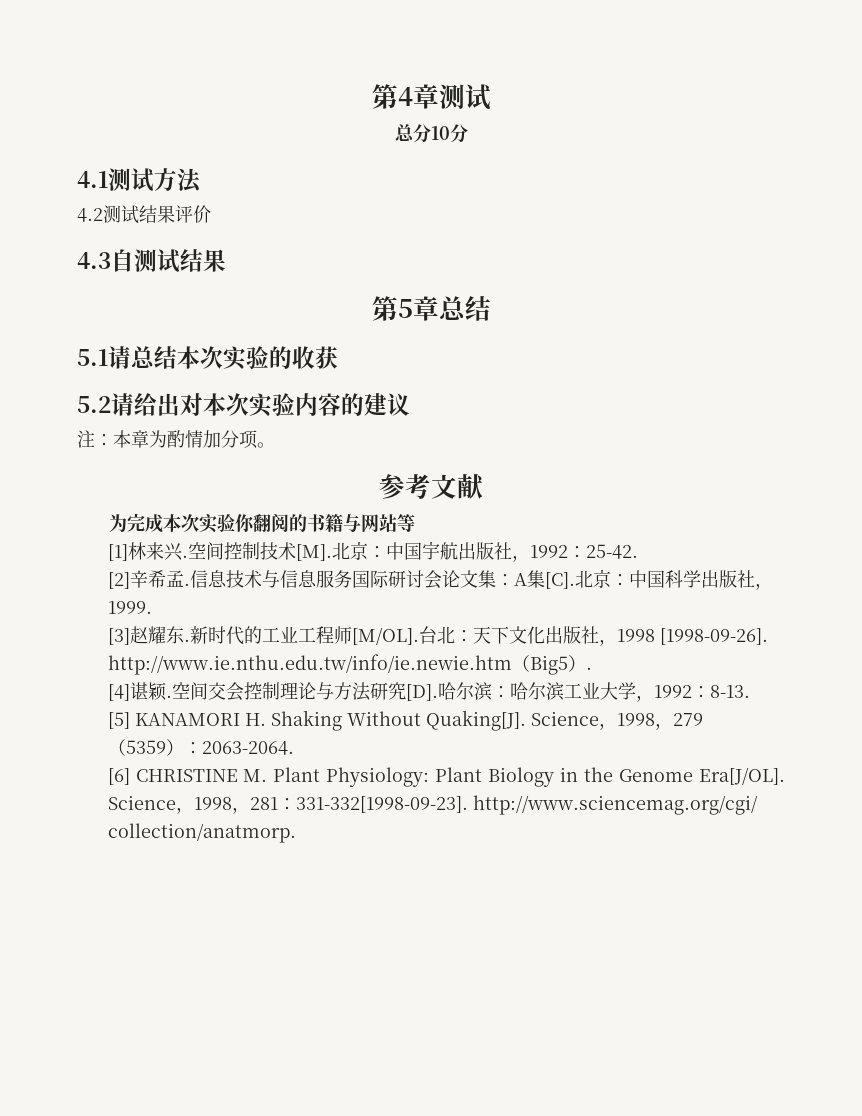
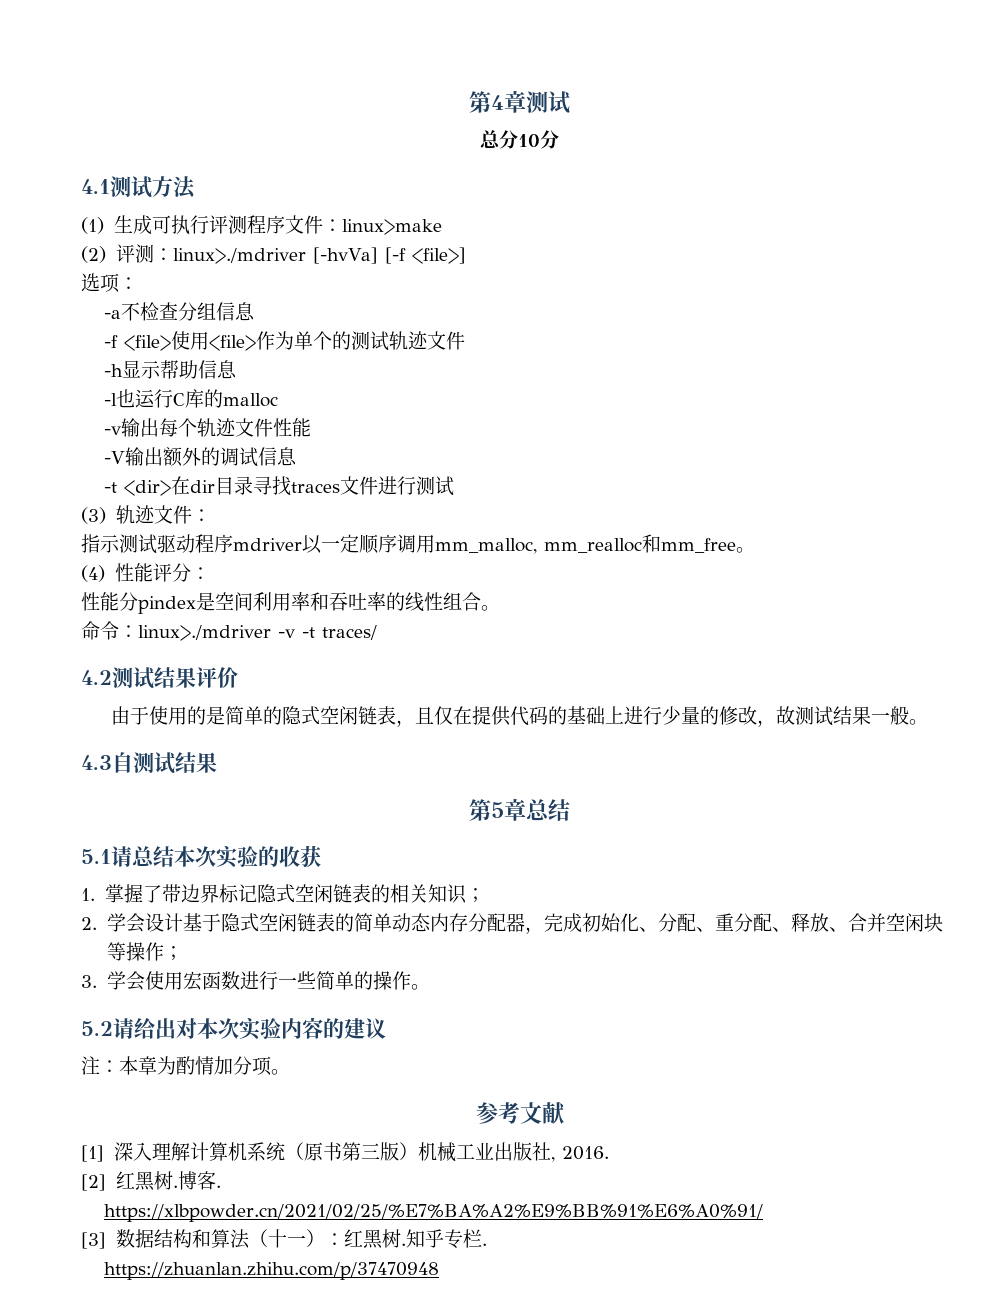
+ (1)生成可执行评测程序文件：linux>make
+ (2)评测：linux>./mdriver [-hvVa] [-f <file>]
+ 选项：
+ -a不检查分组信息
+ -f <file>使用<file>作为单个的测试轨迹文件
+ -h显示帮助信息
+ -l也运行C库的malloc
+ -v输出每个轨迹文件性能
+ -V输出额外的调试信息
+ -t <dir>在dir目录寻找traces文件进行测试
+ (3)轨迹文件：
+ 指示测试驱动程序mdriver以一定顺序调用mm_malloc, mm_realloc和mm_free。
+ (4)性能评分：
+ 性能分pindex是空间利用率和吞吐率的线性组合。
+ 命令：linux>./mdriver -v -t traces/
  4.2测试结果评价
+ 由于使用的是简单的隐式空闲链表，且仅在提供代码的基础上进行少量的修改，故测试结果一般。
+ 1.掌握了带边界标记隐式空闲链表的相关知识；
+ 2.学会设计基于隐式空闲链表的简单动态内存分配器，完成初始化、分配、重分配、释放、合并空闲块等操作；
+ 3.学会使用宏函数进行一些简单的操作。
- 为完成本次实验你翻阅的书籍与网站等
- [1]林来兴.空间控制技术[M].北京：中国宇航出版社，1992：25-42.
- [2]辛希孟.信息技术与信息服务国际研讨会论文集：A集[C].北京：中国科学出版社，1999.
- [3]赵耀东.新时代的工业工程师[M/OL].台北：天下文化出版社，1998 [1998-09-26]. http://www.ie.nthu.edu.tw/info/ie.newie.htm（Big5）.
- [4]谌颖.空间交会控制理论与方法研究[D].哈尔滨：哈尔滨工业大学，1992：8-13.
- [5] KANAMORI H. Shaking Without Quaking[J]. Science，1998，279（5359）：2063-2064.
- [6] CHRISTINE M. Plant Physiology: Plant Biology in the Genome Era[J/OL]. Science，1998，281：331-332[1998-09-23]. http://www.sciencemag.org/cgi/ collection/anatmorp.
+ [1]深入理解计算机系统（原书第三版）机械工业出版社, 2016.
+ [2]红黑树.博客.
+ https://xlbpowder.cn/2021/02/25/%E7%BA%A2%E9%BB%91%E6%A0%91/
+ [3]数据结构和算法（十一）：红黑树.知乎专栏.
+ https://zhuanlan.zhihu.com/p/37470948

